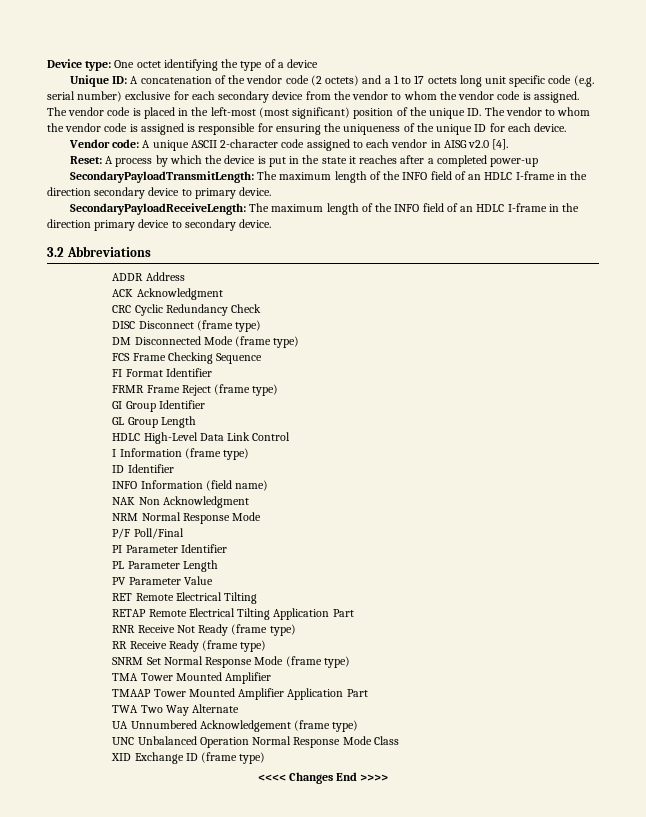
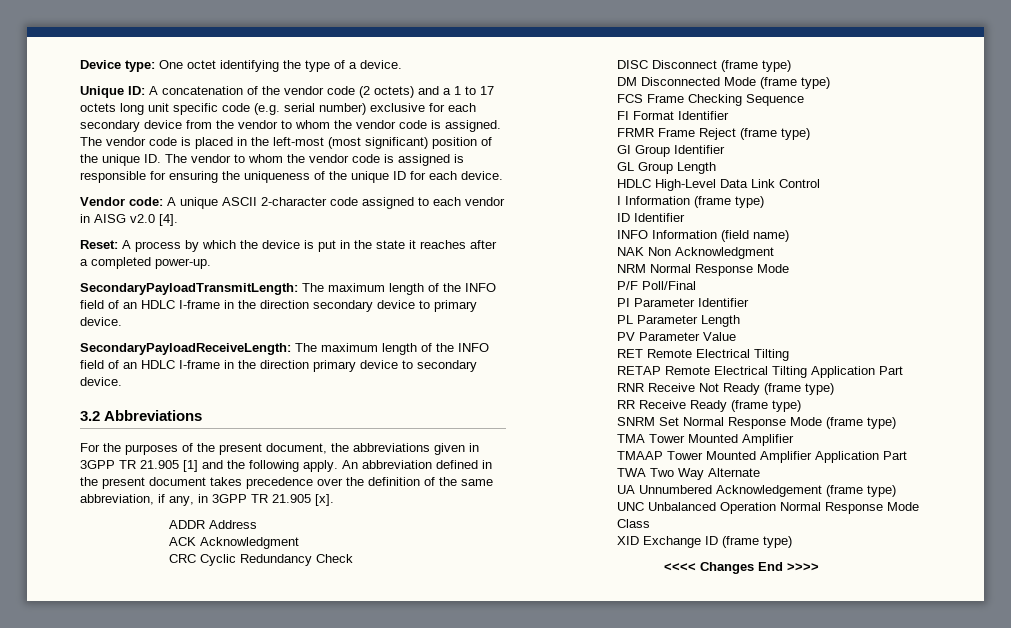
- Device type: One octet identifying the type of a device
+ Device type: One octet identifying the type of a device.
- Reset: A process by which the device is put in the state it reaches after a completed power-up
+ Reset: A process by which the device is put in the state it reaches after a completed power-up.
+ For the purposes of the present document, the abbreviations given in 3GPP TR 21.905 [1] and the following apply. An abbreviation defined in the present document takes precedence over the definition of the same abbreviation, if any, in 3GPP TR 21.905 [x].

